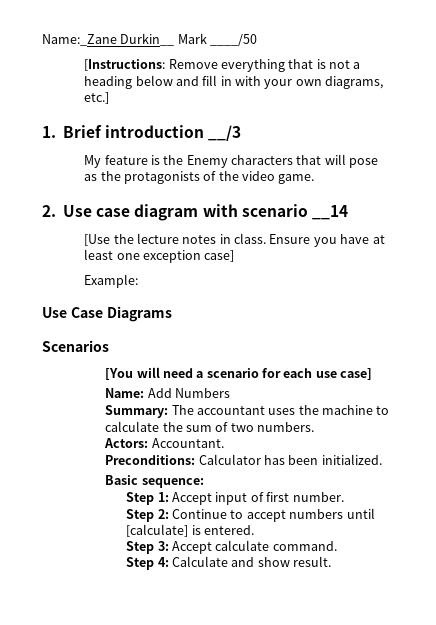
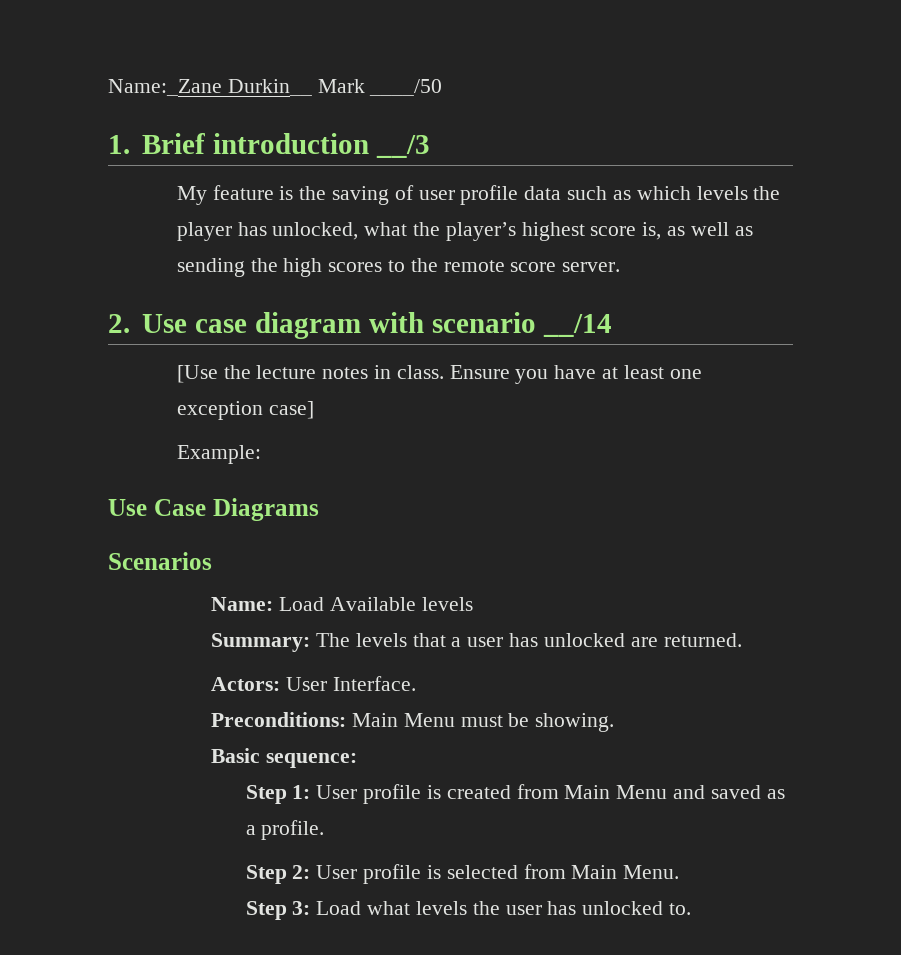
- [Instructions: Remove everything that is not a heading below and fill in with your own diagrams, etc.]
- My feature is the Enemy characters that will pose as the protagonists of the video game.
+ My feature is the saving of user profile data such as which levels the player has unlocked, what the player’s highest score is, as well as sending the high scores to the remote score server.
- 2. Use case diagram with scenario __14
+ 2. Use case diagram with scenario __/14
- [You will need a scenario for each use case]
- Name: Add Numbers
- Summary: The accountant uses the machine to calculate the sum of two numbers.
+ Name: Load Available levels
+ Summary: The levels that a user has unlocked are returned.
- Actors: Accountant.
+ Actors: User Interface.
- Preconditions: Calculator has been initialized.
+ Preconditions: Main Menu must be showing.
- Step 1: Accept input of first number.
- Step 2: Continue to accept numbers until [calculate] is entered.
- Step 3: Accept calculate command.
- Step 4: Calculate and show result.
+ Step 1: User profile is created from Main Menu and saved as a profile.
+ Step 2: User profile is selected from Main Menu.
+ Step 3: Load what levels the user has unlocked to.

